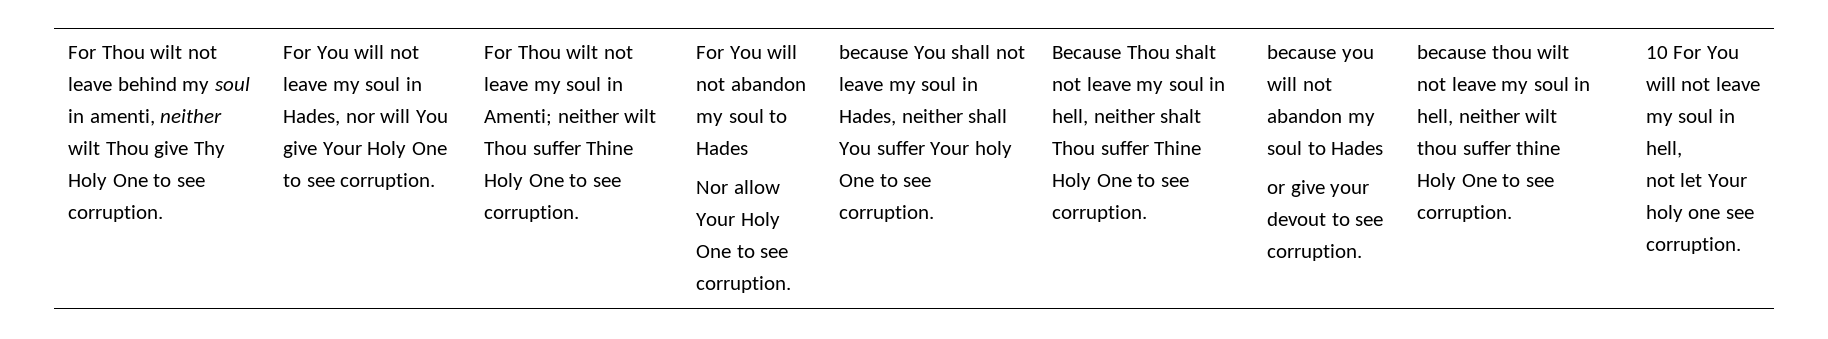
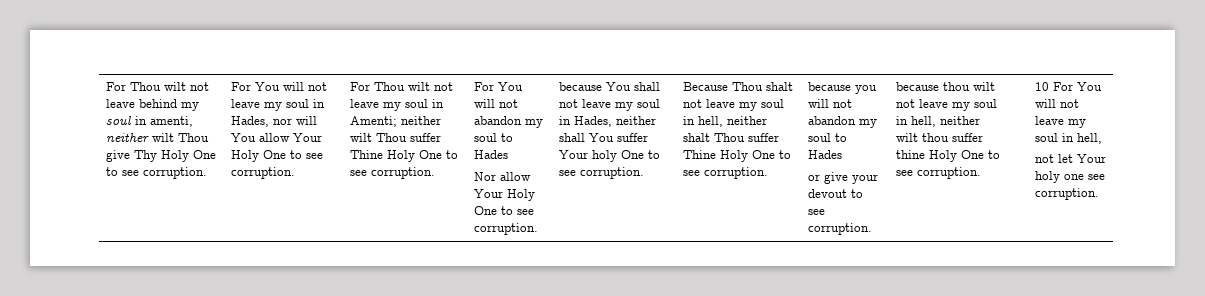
- For You will not leave my soul in Hades, nor will You give Your Holy One to see corruption.
+ For You will not leave my soul in Hades, nor will You allow Your Holy One to see corruption.

